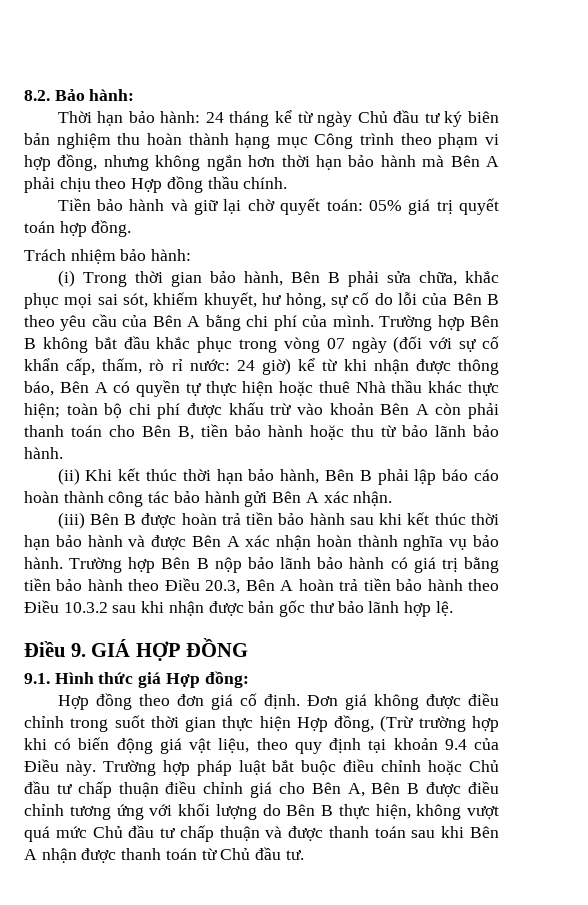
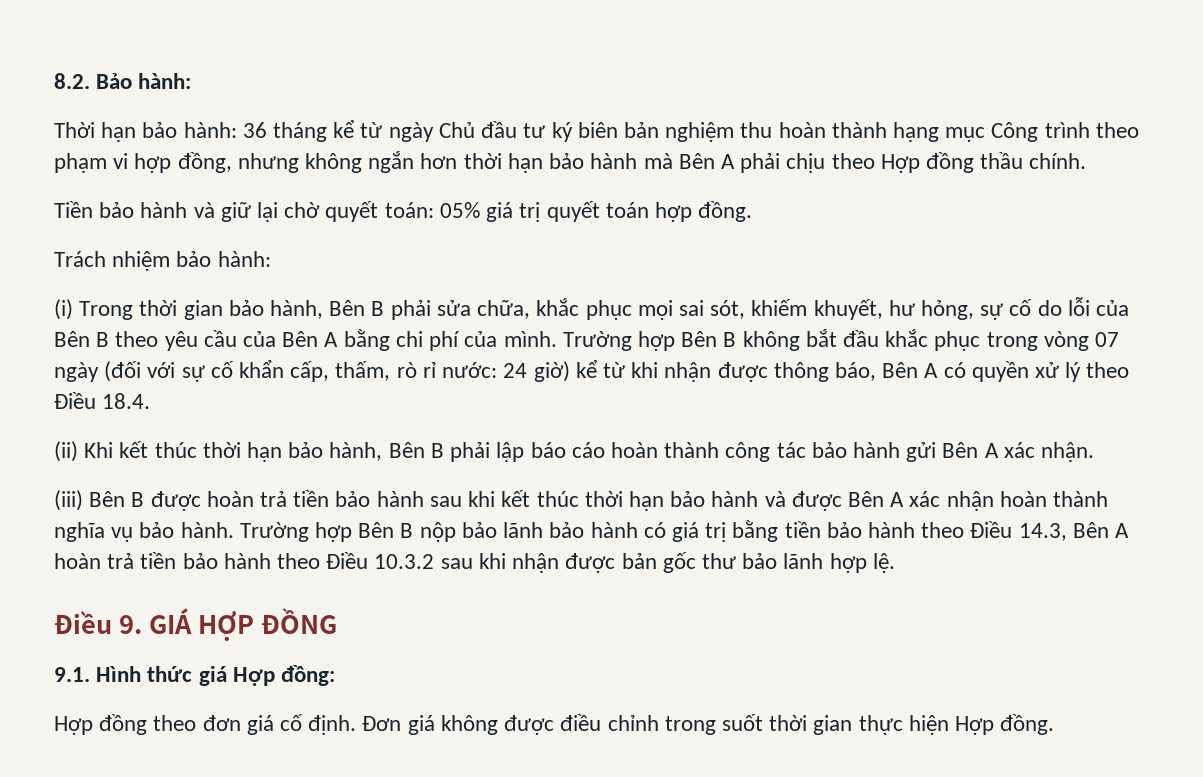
- Thời hạn bảo hành: 24 tháng kể từ ngày Chủ đầu tư ký biên bản nghiệm thu hoàn thành hạng mục Công trình theo phạm vi hợp đồng, nhưng không ngắn hơn thời hạn bảo hành mà Bên A phải chịu theo Hợp đồng thầu chính.
+ Thời hạn bảo hành: 36 tháng kể từ ngày Chủ đầu tư ký biên bản nghiệm thu hoàn thành hạng mục Công trình theo phạm vi hợp đồng, nhưng không ngắn hơn thời hạn bảo hành mà Bên A phải chịu theo Hợp đồng thầu chính.
- Trường hợp Bên B không bắt đầu khắc phục trong vòng 07 ngày (đối với sự cố khẩn cấp, thấm, rò rỉ nước: 24 giờ) kể từ khi nhận được thông báo, Bên A có quyền tự thực hiện hoặc thuê Nhà thầu khác thực hiện; toàn bộ chi phí được khấu trừ vào khoản Bên A còn phải thanh toán cho Bên B, tiền bảo hành hoặc thu từ bảo lãnh bảo hành.
+ Trường hợp Bên B không bắt đầu khắc phục trong vòng 07 ngày (đối với sự cố khẩn cấp, thấm, rò rỉ nước: 24 giờ) kể từ khi nhận được thông báo, Bên A có quyền xử lý theo Điều 18.4.
- Trường hợp Bên B nộp bảo lãnh bảo hành có giá trị bằng tiền bảo hành theo Điều 20.3, Bên A hoàn trả tiền bảo hành theo Điều 10.3.2 sau khi nhận được bản gốc thư bảo lãnh hợp lệ.
+ Trường hợp Bên B nộp bảo lãnh bảo hành có giá trị bằng tiền bảo hành theo Điều 14.3, Bên A hoàn trả tiền bảo hành theo Điều 10.3.2 sau khi nhận được bản gốc thư bảo lãnh hợp lệ.
- Đơn giá không được điều chỉnh trong suốt thời gian thực hiện Hợp đồng, (Trừ trường hợp khi có biến động giá vật liệu, theo quy định tại khoản 9.4 của Điều này. Trường hợp pháp luật bắt buộc điều chỉnh hoặc Chủ đầu tư chấp thuận điều chỉnh giá cho Bên A, Bên B được điều chỉnh tương ứng với khối lượng do Bên B thực hiện, không vượt quá mức Chủ đầu tư chấp thuận và được thanh toán sau khi Bên A nhận được thanh toán từ Chủ đầu tư.
+ Đơn giá không được điều chỉnh trong suốt thời gian thực hiện Hợp đồng.

